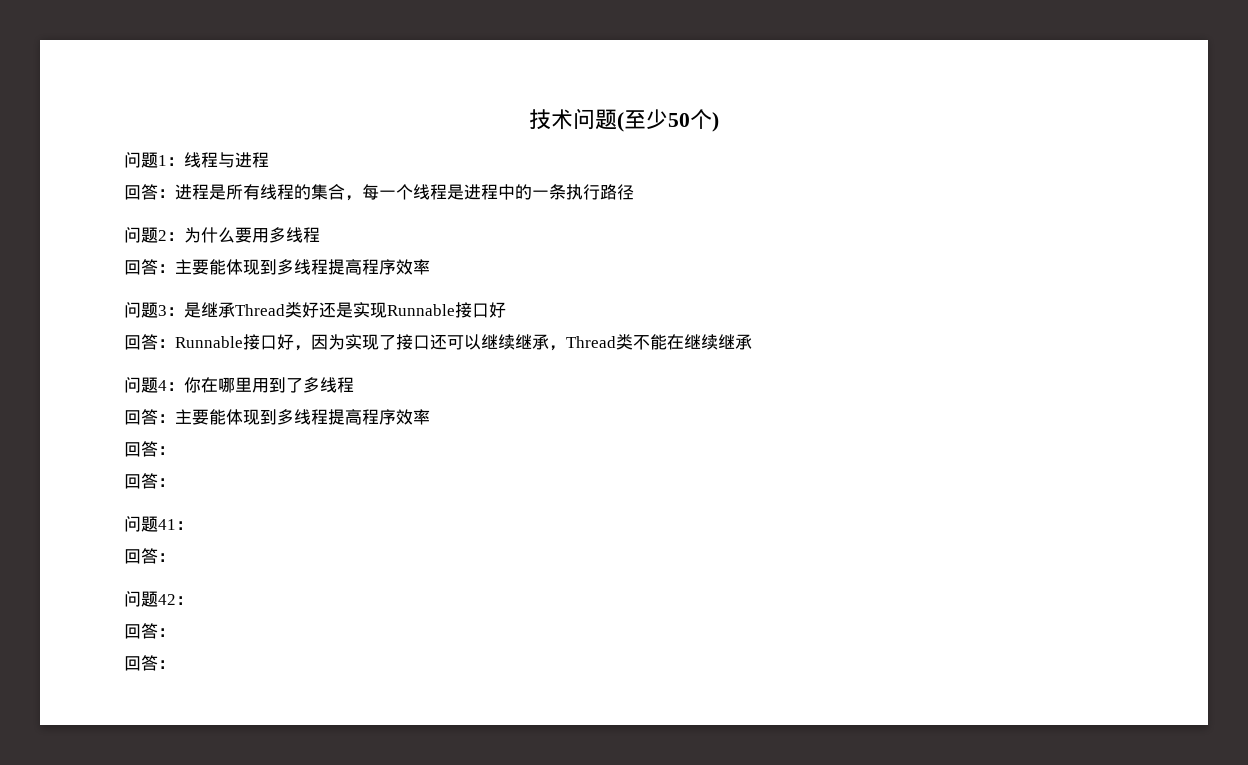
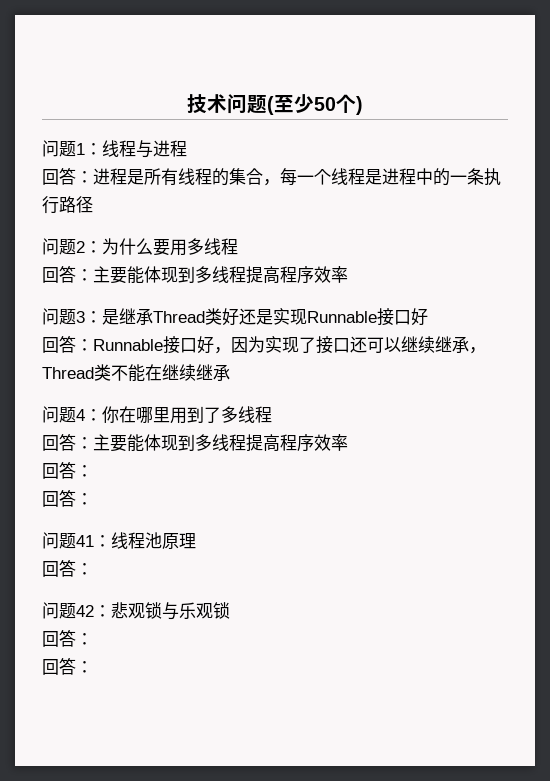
- 问题41：
+ 问题41：线程池原理
- 问题42：
+ 问题42：悲观锁与乐观锁

